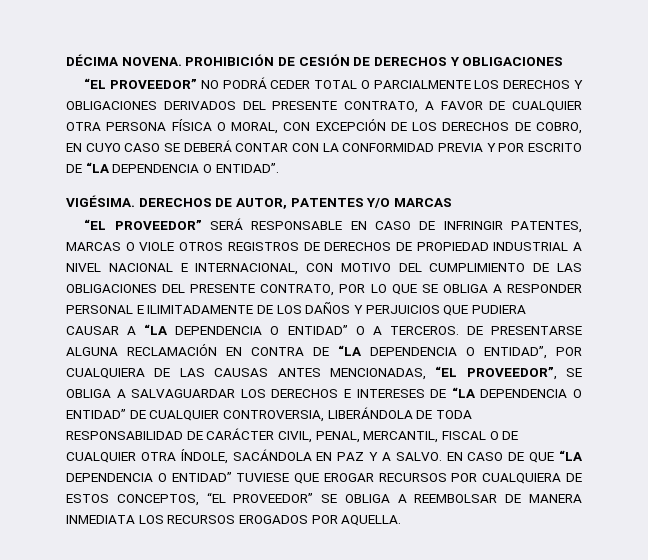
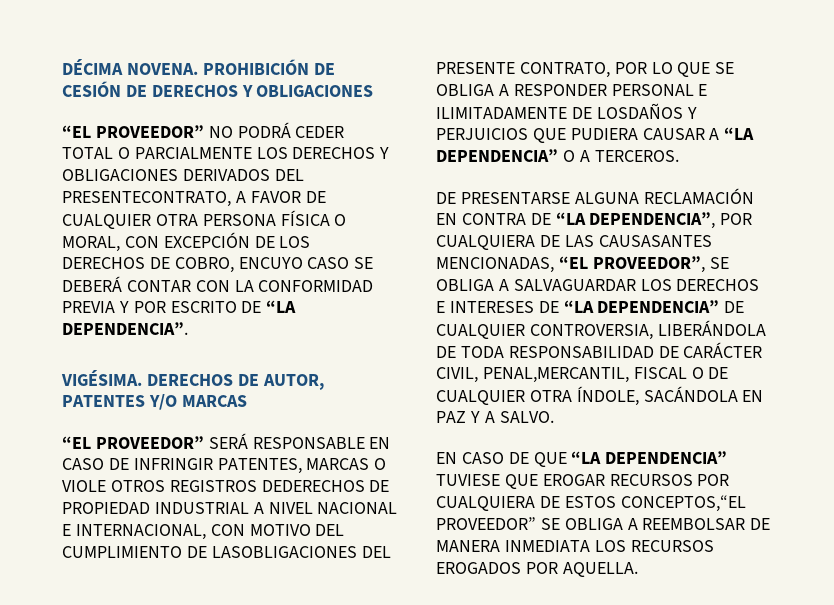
- “EL PROVEEDOR” NO PODRÁ CEDER TOTAL O PARCIALMENTE LOS DERECHOS Y OBLIGACIONES DERIVADOS DEL PRESENTE CONTRATO, A FAVOR DE CUALQUIER OTRA PERSONA FÍSICA O MORAL, CON EXCEPCIÓN DE LOS DERECHOS DE COBRO, EN CUYO CASO SE DEBERÁ CONTAR CON LA CONFORMIDAD PREVIA Y POR ESCRITO DE “LA DEPENDENCIA O ENTIDAD”.
+ “EL PROVEEDOR” NO PODRÁ CEDER TOTAL O PARCIALMENTE LOS DERECHOS Y OBLIGACIONES DERIVADOS DEL PRESENTECONTRATO, A FAVOR DE CUALQUIER OTRA PERSONA FÍSICA O MORAL, CON EXCEPCIÓN DE LOS DERECHOS DE COBRO, ENCUYO CASO SE DEBERÁ CONTAR CON LA CONFORMIDAD PREVIA Y POR ESCRITO DE “LA DEPENDENCIA”.
- “EL PROVEEDOR” SERÁ RESPONSABLE EN CASO DE INFRINGIR PATENTES, MARCAS O VIOLE OTROS REGISTROS DE DERECHOS DE PROPIEDAD INDUSTRIAL A NIVEL NACIONAL E INTERNACIONAL, CON MOTIVO DEL CUMPLIMIENTO DE LAS OBLIGACIONES DEL PRESENTE CONTRATO, POR LO QUE SE OBLIGA A RESPONDER PERSONAL E ILIMITADAMENTE DE LOS DAÑOS Y PERJUICIOS QUE PUDIERA CAUSAR A “LA DEPENDENCIA O ENTIDAD” O A TERCEROS. DE PRESENTARSE ALGUNA RECLAMACIÓN EN CONTRA DE “LA DEPENDENCIA O ENTIDAD”, POR CUALQUIERA DE LAS CAUSAS ANTES MENCIONADAS, “EL PROVEEDOR”, SE OBLIGA A SALVAGUARDAR LOS DERECHOS E INTERESES DE “LA DEPENDENCIA O ENTIDAD” DE CUALQUIER CONTROVERSIA, LIBERÁNDOLA DE TODA RESPONSABILIDAD DE CARÁCTER CIVIL, PENAL, MERCANTIL, FISCAL O DE CUALQUIER OTRA ÍNDOLE, SACÁNDOLA EN PAZ Y A SALVO. EN CASO DE QUE “LA DEPENDENCIA O ENTIDAD” TUVIESE QUE EROGAR RECURSOS POR CUALQUIERA DE ESTOS CONCEPTOS, “EL PROVEEDOR” SE OBLIGA A REEMBOLSAR DE MANERA INMEDIATA LOS RECURSOS EROGADOS POR AQUELLA.
+ “EL PROVEEDOR” SERÁ RESPONSABLE EN CASO DE INFRINGIR PATENTES, MARCAS O VIOLE OTROS REGISTROS DEDERECHOS DE PROPIEDAD INDUSTRIAL A NIVEL NACIONAL E INTERNACIONAL, CON MOTIVO DEL CUMPLIMIENTO DE LASOBLIGACIONES DEL PRESENTE CONTRATO, POR LO QUE SE OBLIGA A RESPONDER PERSONAL E ILIMITADAMENTE DE LOSDAÑOS Y PERJUICIOS QUE PUDIERA CAUSAR A “LA DEPENDENCIA” O A TERCEROS.
+ DE PRESENTARSE ALGUNA RECLAMACIÓN EN CONTRA DE “LA DEPENDENCIA”, POR CUALQUIERA DE LAS CAUSASANTES MENCIONADAS, “EL PROVEEDOR”, SE OBLIGA A SALVAGUARDAR LOS DERECHOS E INTERESES DE “LA DEPENDENCIA” DE CUALQUIER CONTROVERSIA, LIBERÁNDOLA DE TODA RESPONSABILIDAD DE CARÁCTER CIVIL, PENAL,MERCANTIL, FISCAL O DE CUALQUIER OTRA ÍNDOLE, SACÁNDOLA EN PAZ Y A SALVO.
+ EN CASO DE QUE “LA DEPENDENCIA” TUVIESE QUE EROGAR RECURSOS POR CUALQUIERA DE ESTOS CONCEPTOS,“EL PROVEEDOR” SE OBLIGA A REEMBOLSAR DE MANERA INMEDIATA LOS RECURSOS EROGADOS POR AQUELLA.

